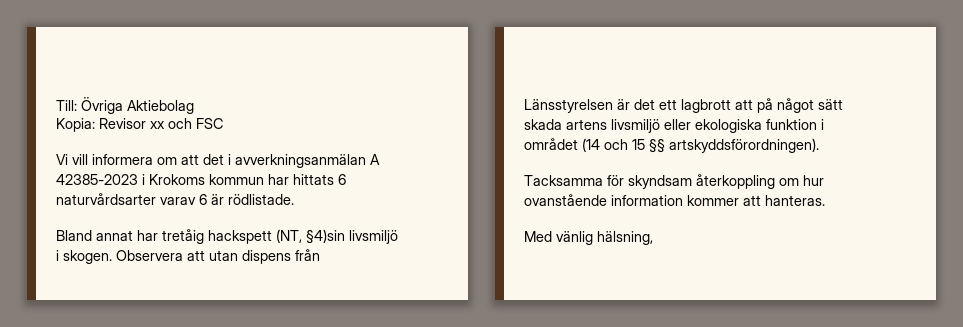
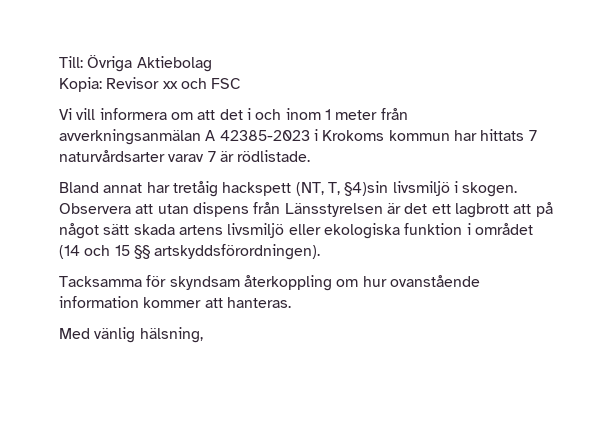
- Vi vill informera om att det i avverkningsanmälan A 42385-2023 i Krokoms kommun har hittats 6 naturvårdsarter varav 6 är rödlistade.
+ Vi vill informera om att det i och inom 1 meter från avverkningsanmälan A 42385-2023 i Krokoms kommun har hittats 7 naturvårdsarter varav 7 är rödlistade.
- Bland annat har tretåig hackspett (NT, §4)sin livsmiljö i skogen.
+ Bland annat har tretåig hackspett (NT, T, §4)sin livsmiljö i skogen.

